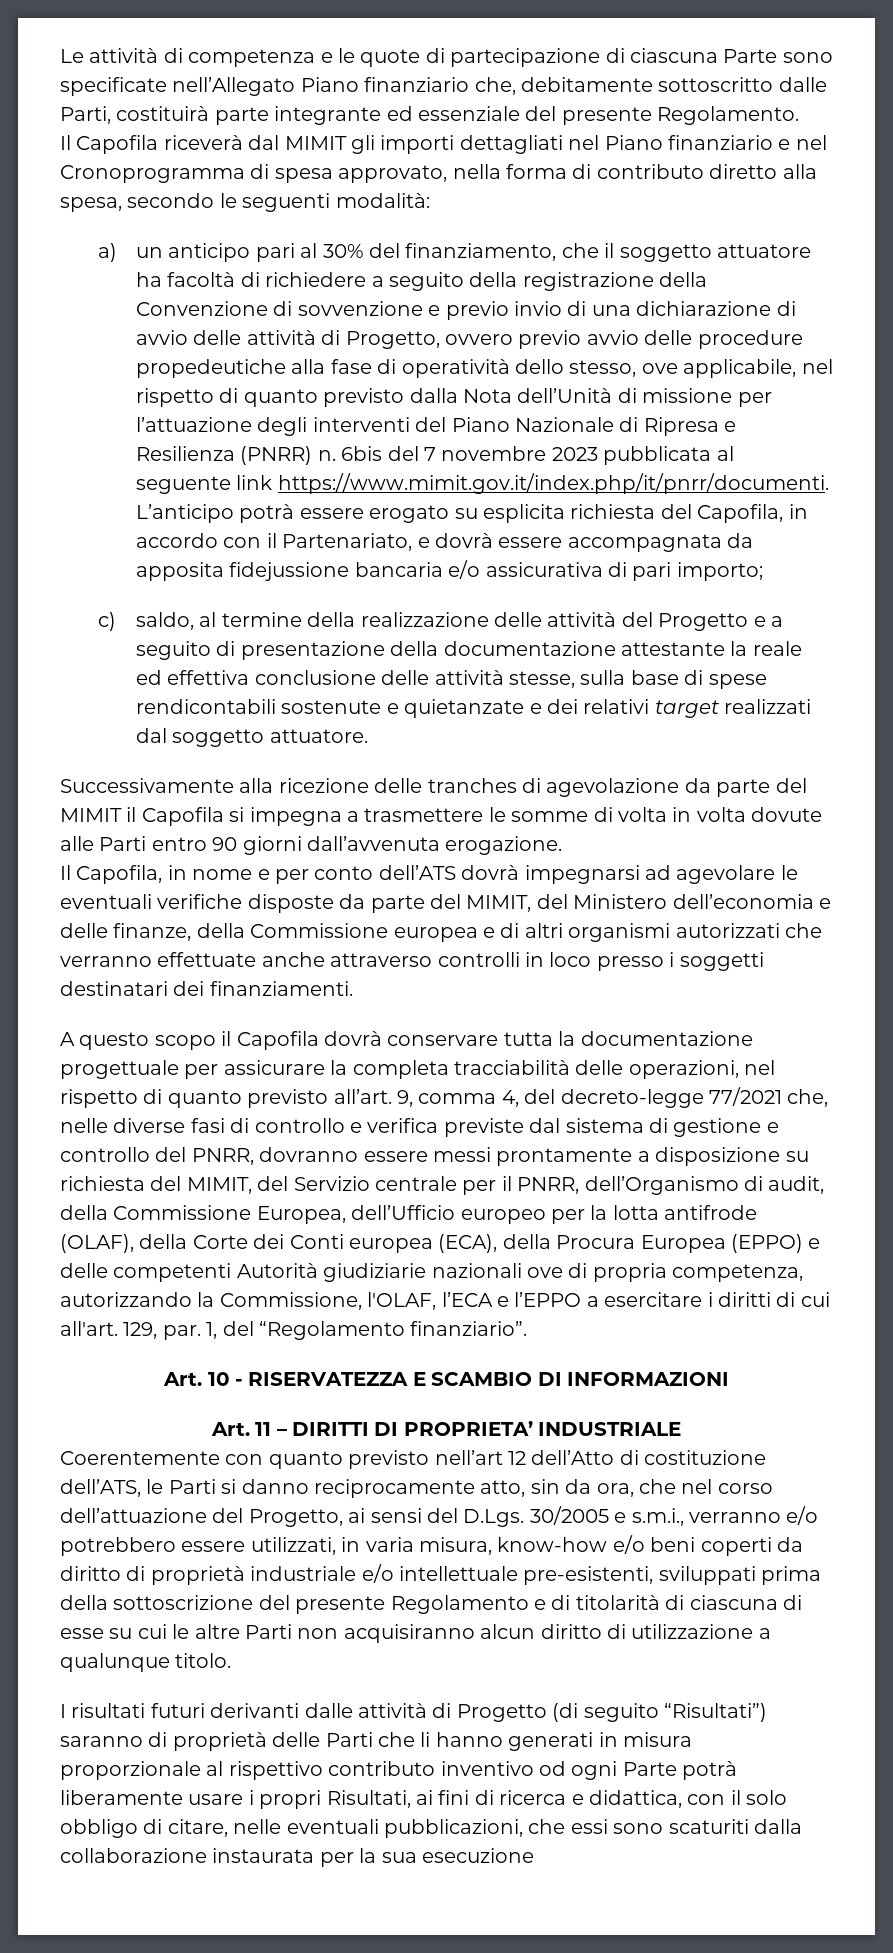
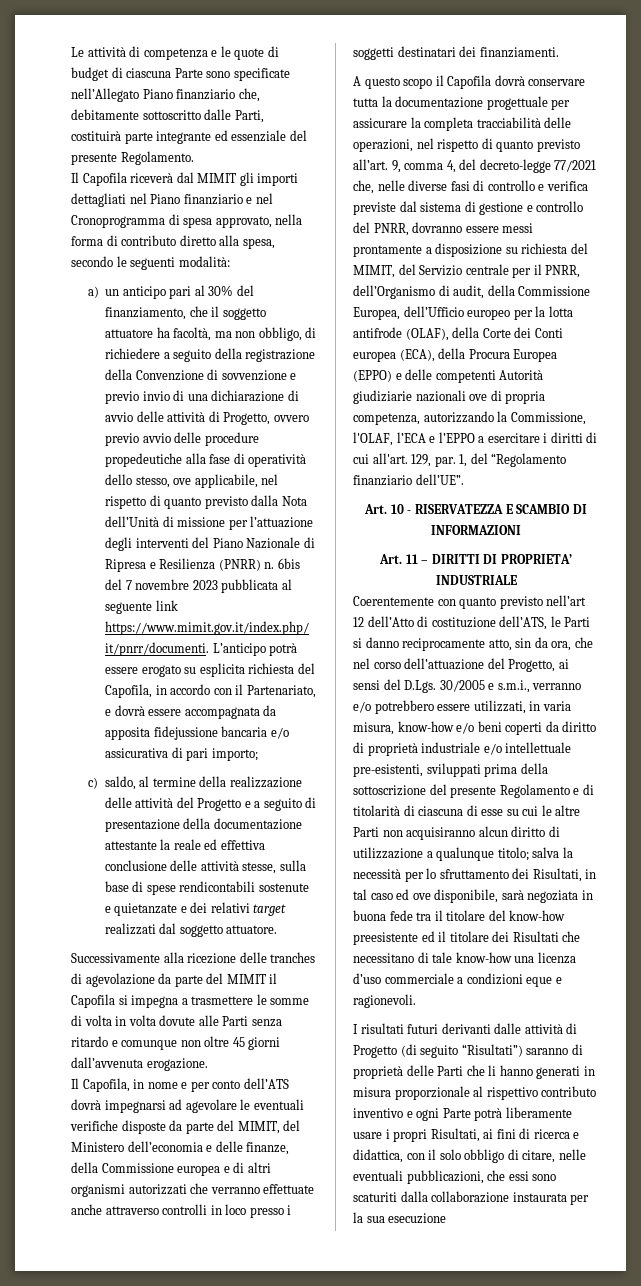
- Le attività di competenza e le quote di partecipazione di ciascuna Parte sono specificate nell’Allegato Piano finanziario che, debitamente sottoscritto dalle Parti, costituirà parte integrante ed essenziale del presente Regolamento.
+ Le attività di competenza e le quote di budget di ciascuna Parte sono specificate nell’Allegato Piano finanziario che, debitamente sottoscritto dalle Parti, costituirà parte integrante ed essenziale del presente Regolamento.
- a) un anticipo pari al 30% del finanziamento, che il soggetto attuatore ha facoltà di richiedere a seguito della registrazione della Convenzione di sovvenzione e previo invio di una dichiarazione di avvio delle attività di Progetto, ovvero previo avvio delle procedure propedeutiche alla fase di operatività dello stesso, ove applicabile, nel rispetto di quanto previsto dalla Nota dell’Unità di missione per l’attuazione degli interventi del Piano Nazionale di Ripresa e Resilienza (PNRR) n.
+ a) un anticipo pari al 30% del finanziamento, che il soggetto attuatore ha facoltà, ma non obbligo, di richiedere a seguito della registrazione della Convenzione di sovvenzione e previo invio di una dichiarazione di avvio delle attività di Progetto, ovvero previo avvio delle procedure propedeutiche alla fase di operatività dello stesso, ove applicabile, nel rispetto di quanto previsto dalla Nota dell’Unità di missione per l’attuazione degli interventi del Piano Nazionale di Ripresa e Resilienza (PNRR) n.
- Successivamente alla ricezione delle tranches di agevolazione da parte del MIMIT il Capofila si impegna a trasmettere le somme di volta in volta dovute alle Parti entro 90 giorni dall’avvenuta erogazione.
+ Successivamente alla ricezione delle tranches di agevolazione da parte del MIMIT il Capofila si impegna a trasmettere le somme di volta in volta dovute alle Parti senza ritardo e comunque non oltre 45 giorni dall’avvenuta erogazione.
- 1, del “Regolamento finanziario”.
+ 1, del “Regolamento finanziario dell’UE”.
- Coerentemente con quanto previsto nell’art 12 dell’Atto di costituzione dell’ATS, le Parti si danno reciprocamente atto, sin da ora, che nel corso dell’attuazione del Progetto, ai sensi del D.Lgs. 30/2005 e s.m.i., verranno e/o potrebbero essere utilizzati, in varia misura, know-how e/o beni coperti da diritto di proprietà industriale e/o intellettuale pre-esistenti, sviluppati prima della sottoscrizione del presente Regolamento e di titolarità di ciascuna di esse su cui le altre Parti non acquisiranno alcun diritto di utilizzazione a qualunque titolo.
+ Coerentemente con quanto previsto nell’art 12 dell’Atto di costituzione dell’ATS, le Parti si danno reciprocamente atto, sin da ora, che nel corso dell’attuazione del Progetto, ai sensi del D.Lgs. 30/2005 e s.m.i., verranno e/o potrebbero essere utilizzati, in varia misura, know-how e/o beni coperti da diritto di proprietà industriale e/o intellettuale pre-esistenti, sviluppati prima della sottoscrizione del presente Regolamento e di titolarità di ciascuna di esse su cui le altre Parti non acquisiranno alcun diritto di utilizzazione a qualunque titolo; salva la necessità per lo sfruttamento dei Risultati, in tal caso ed ove disponibile, sarà negoziata in buona fede tra il titolare del know-how preesistente ed il titolare dei Risultati che necessitano di tale know-how una licenza d’uso commerciale a condizioni eque e ragionevoli.
- I risultati futuri derivanti dalle attività di Progetto (di seguito “Risultati”) saranno di proprietà delle Parti che li hanno generati in misura proporzionale al rispettivo contributo inventivo od ogni Parte potrà liberamente usare i propri Risultati, ai fini di ricerca e didattica, con il solo obbligo di citare, nelle eventuali pubblicazioni, che essi sono scaturiti dalla collaborazione instaurata per la sua esecuzione
+ I risultati futuri derivanti dalle attività di Progetto (di seguito “Risultati”) saranno di proprietà delle Parti che li hanno generati in misura proporzionale al rispettivo contributo inventivo e ogni Parte potrà liberamente usare i propri Risultati, ai fini di ricerca e didattica, con il solo obbligo di citare, nelle eventuali pubblicazioni, che essi sono scaturiti dalla collaborazione instaurata per la sua esecuzione

